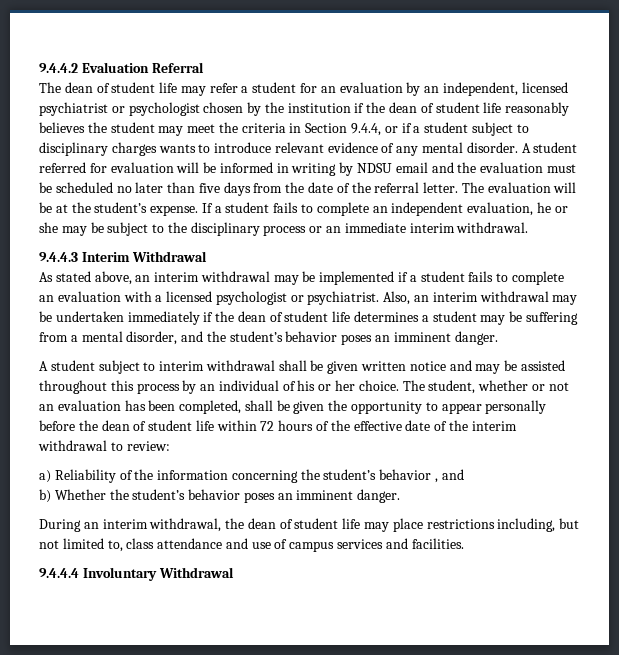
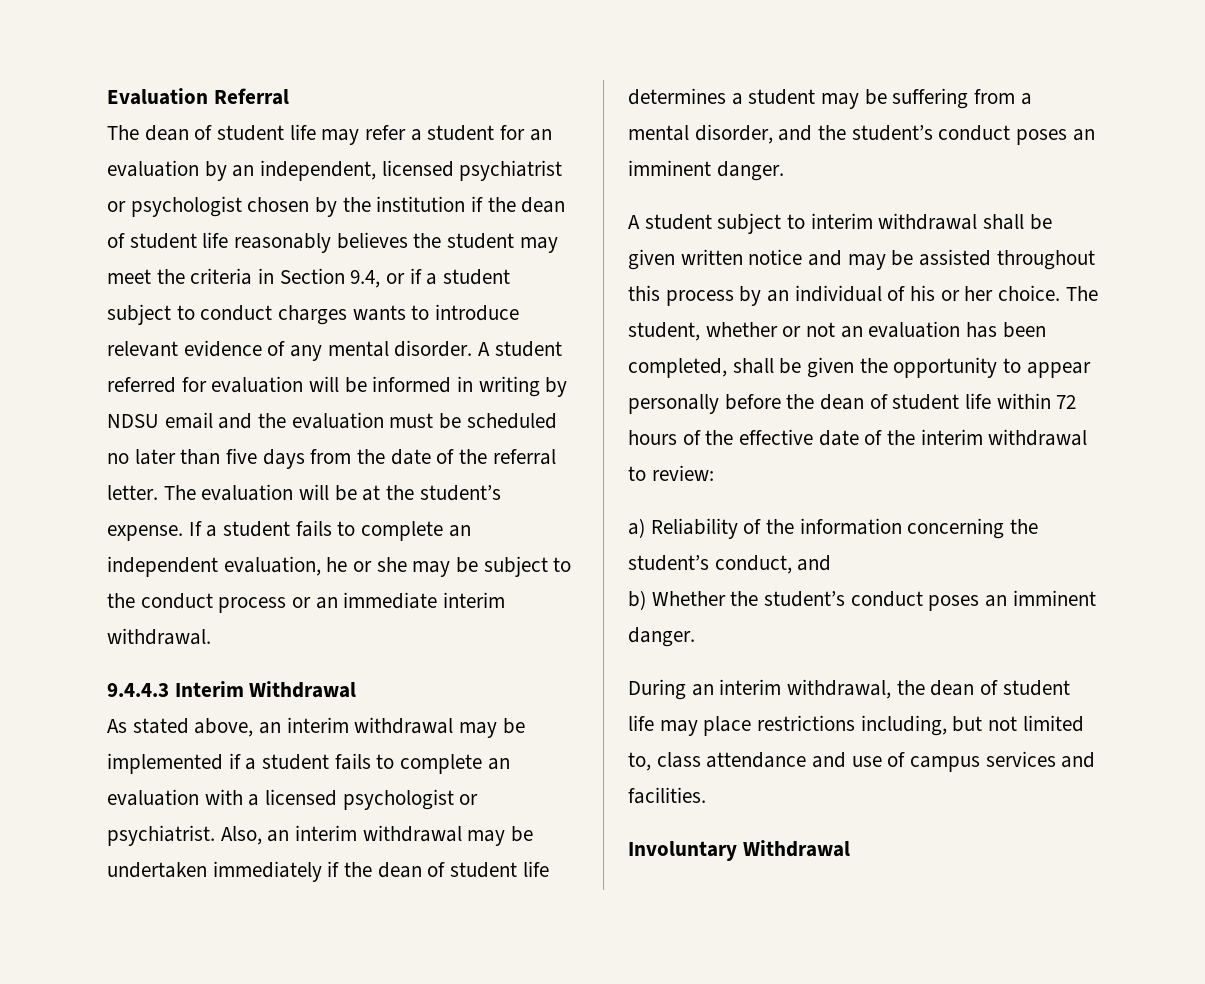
- 9.4.4.2 Evaluation Referral
+ Evaluation Referral
- The dean of student life may refer a student for an evaluation by an independent, licensed psychiatrist or psychologist chosen by the institution if the dean of student life reasonably believes the student may meet the criteria in Section 9.4.4, or if a student subject to disciplinary charges wants to introduce relevant evidence of any mental disorder.
+ The dean of student life may refer a student for an evaluation by an independent, licensed psychiatrist or psychologist chosen by the institution if the dean of student life reasonably believes the student may meet the criteria in Section 9.4, or if a student subject to conduct charges wants to introduce relevant evidence of any mental disorder.
- If a student fails to complete an independent evaluation, he or she may be subject to the disciplinary process or an immediate interim withdrawal.
+ If a student fails to complete an independent evaluation, he or she may be subject to the conduct process or an immediate interim withdrawal.
- Also, an interim withdrawal may be undertaken immediately if the dean of student life determines a student may be suffering from a mental disorder, and the student’s behavior poses an imminent danger.
+ Also, an interim withdrawal may be undertaken immediately if the dean of student life determines a student may be suffering from a mental disorder, and the student’s conduct poses an imminent danger.
- a) Reliability of the information concerning the student’s behavior , and
+ a) Reliability of the information concerning the student’s conduct, and
- b) Whether the student’s behavior poses an imminent danger.
+ b) Whether the student’s conduct poses an imminent danger.
- 9.4.4.4 Involuntary Withdrawal
+ Involuntary Withdrawal

